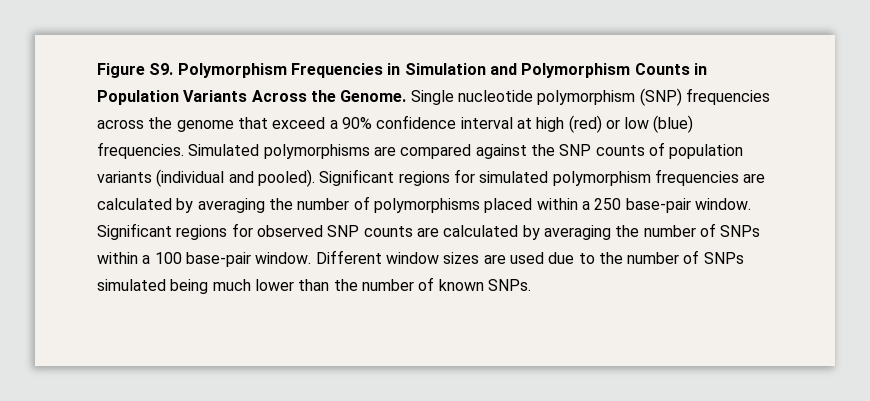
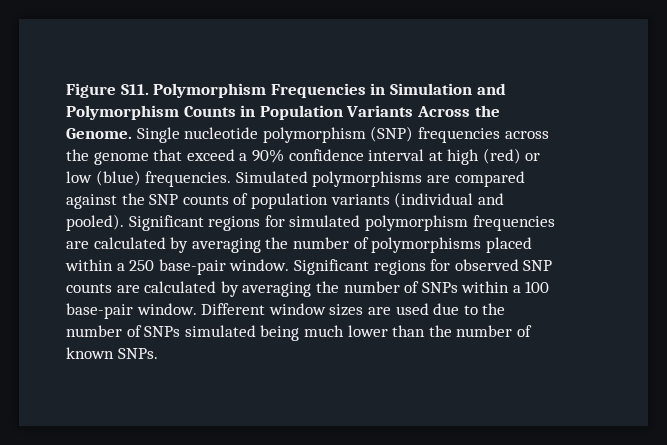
- Figure S9. Polymorphism Frequencies in Simulation and Polymorphism Counts in Population Variants Across the Genome.
+ Figure S11. Polymorphism Frequencies in Simulation and Polymorphism Counts in Population Variants Across the Genome.

